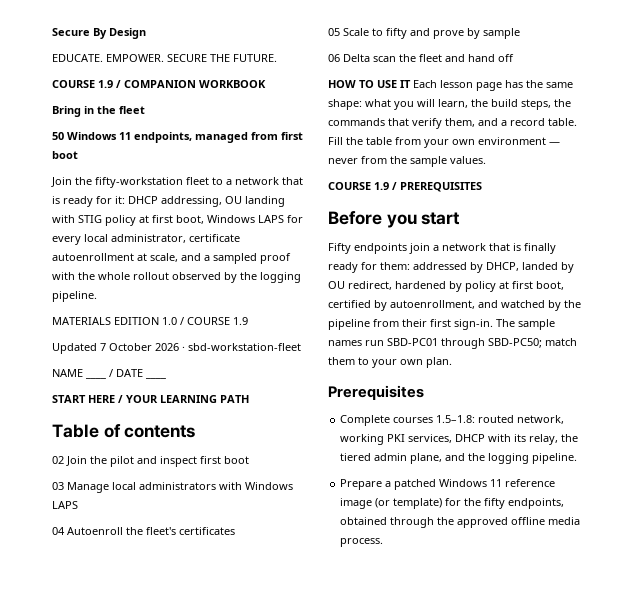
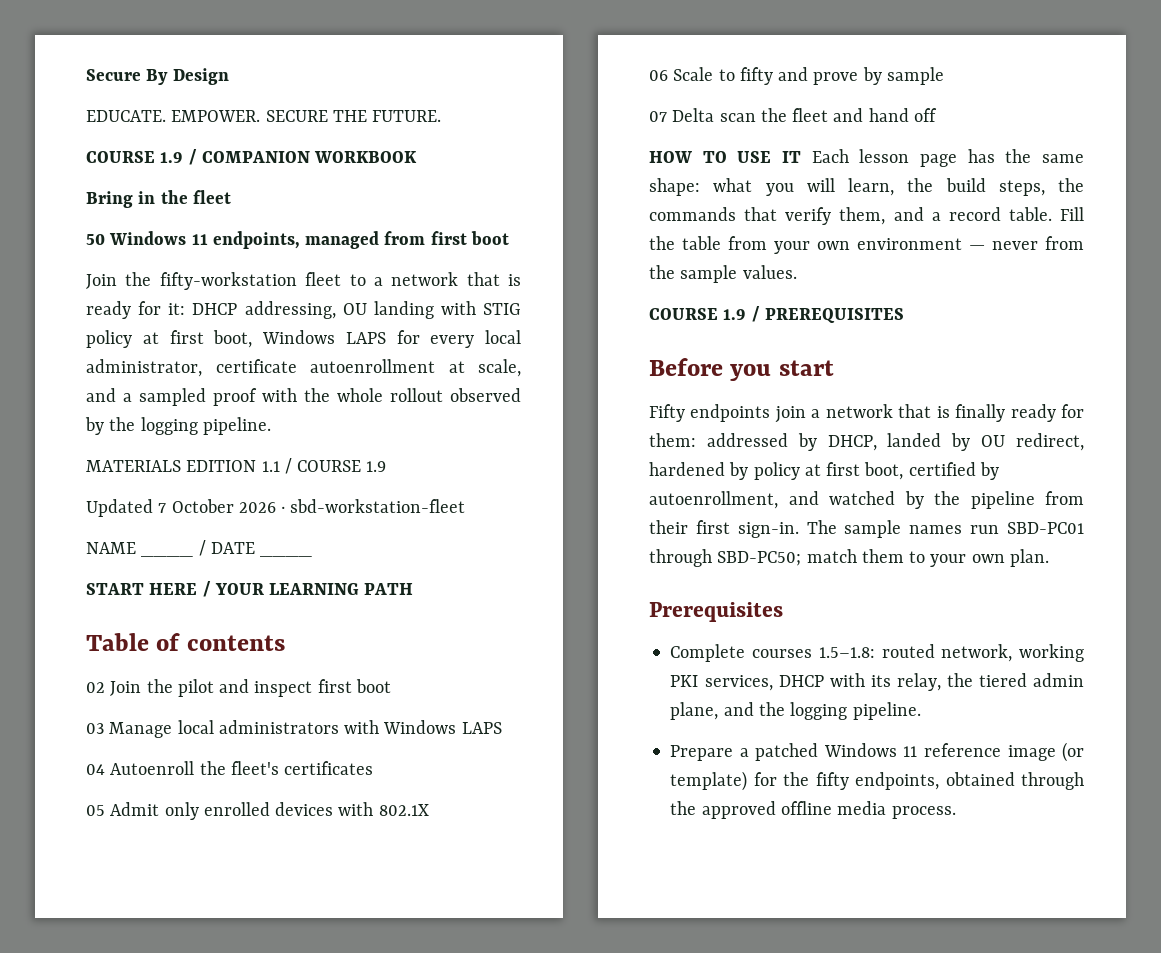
- MATERIALS EDITION 1.0 / COURSE 1.9
+ MATERIALS EDITION 1.1 / COURSE 1.9
- 05 Scale to fifty and prove by sample
+ 05 Admit only enrolled devices with 802.1X
+ 06 Scale to fifty and prove by sample
- 06 Delta scan the fleet and hand off
+ 07 Delta scan the fleet and hand off

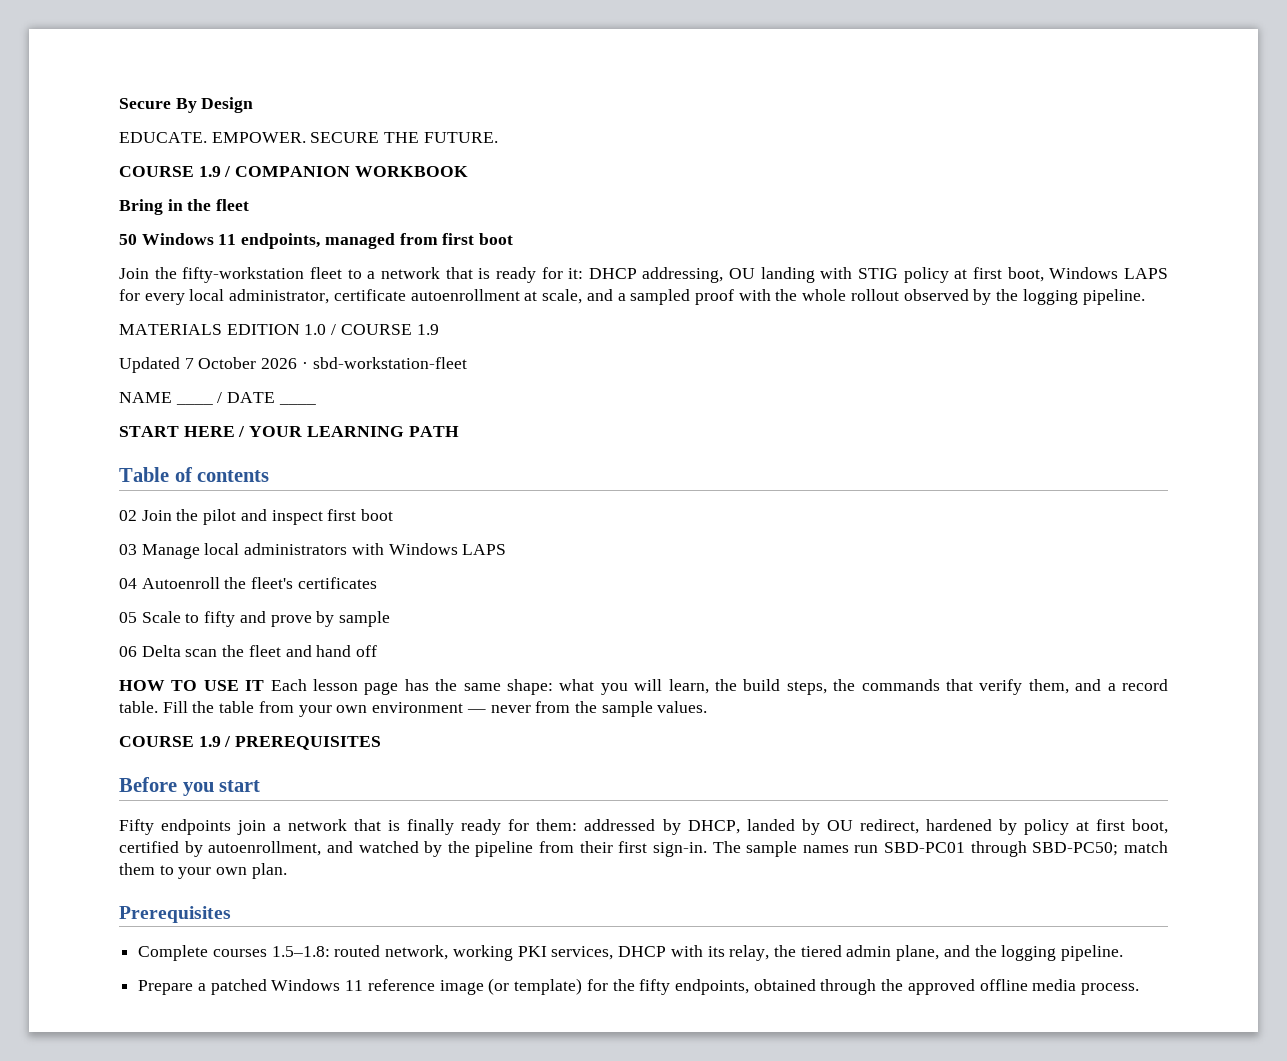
- MATERIALS EDITION 1.1 / COURSE 1.9
+ MATERIALS EDITION 1.0 / COURSE 1.9
- 05 Admit only enrolled devices with 802.1X
- 06 Scale to fifty and prove by sample
+ 05 Scale to fifty and prove by sample
- 07 Delta scan the fleet and hand off
+ 06 Delta scan the fleet and hand off

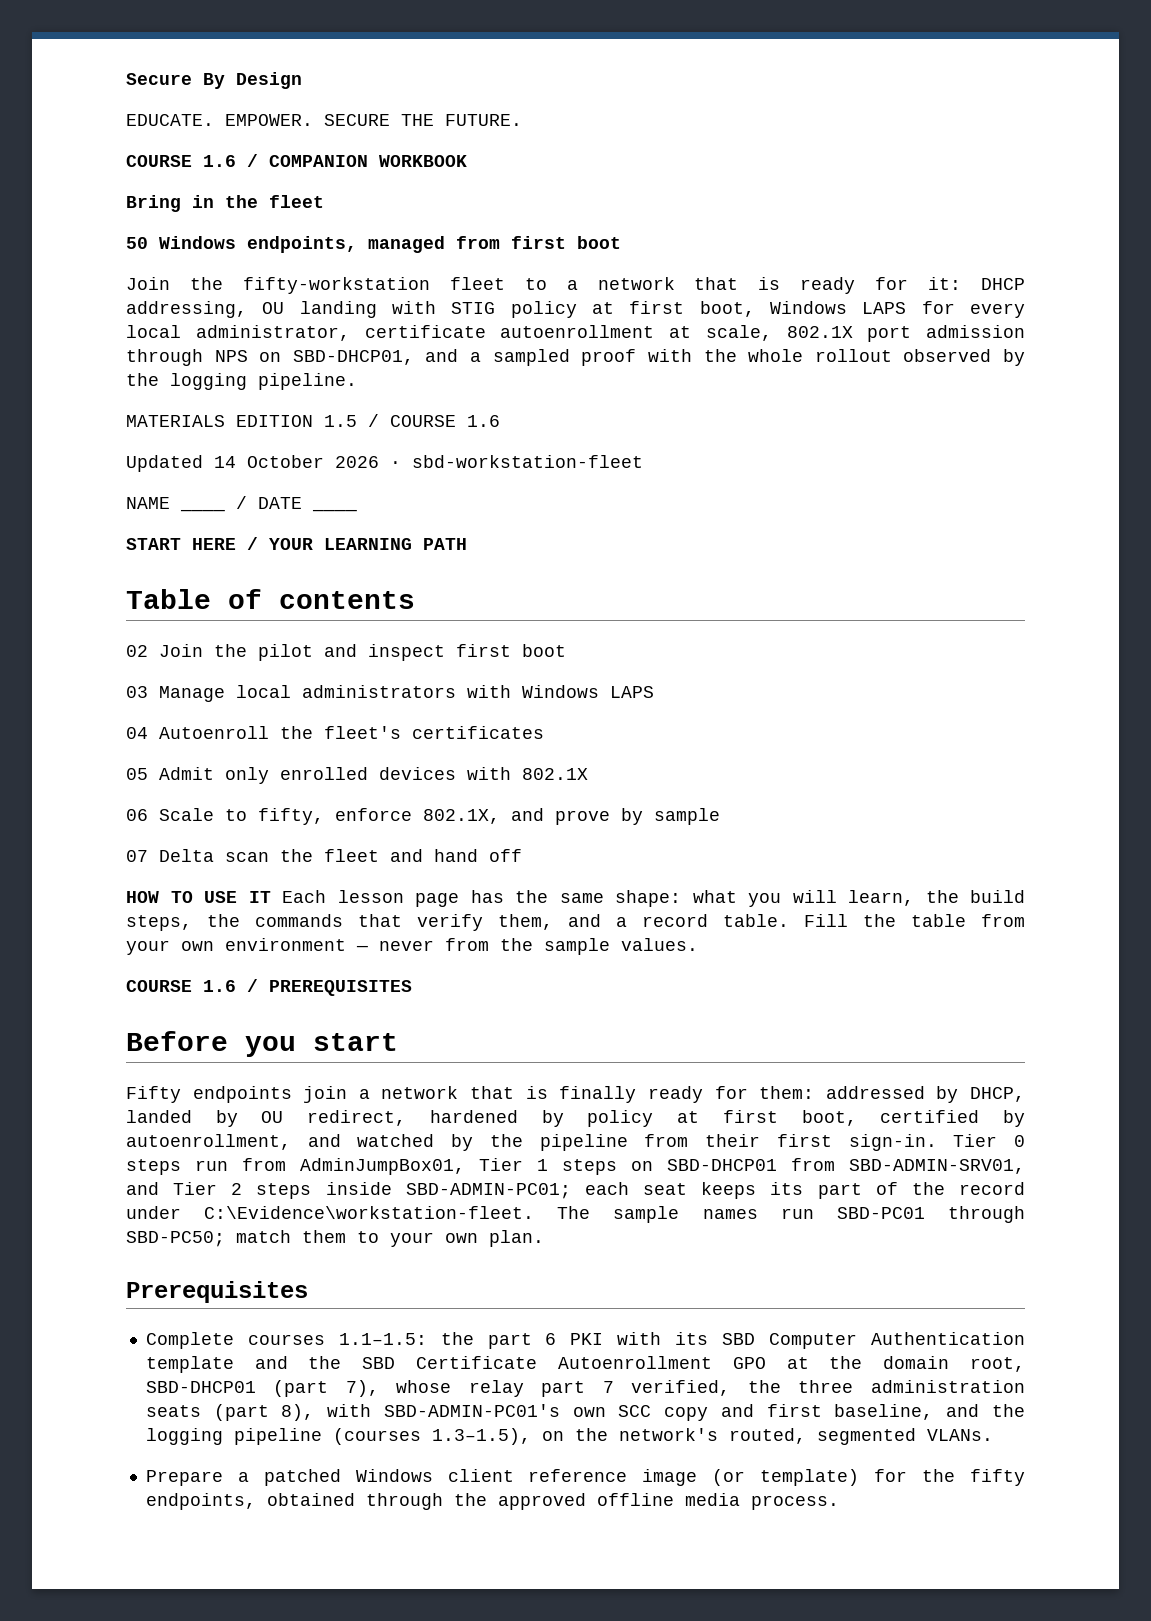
- COURSE 1.9 / COMPANION WORKBOOK
+ COURSE 1.6 / COMPANION WORKBOOK
- 50 Windows 11 endpoints, managed from first boot
+ 50 Windows endpoints, managed from first boot
- Join the fifty-workstation fleet to a network that is ready for it: DHCP addressing, OU landing with STIG policy at first boot, Windows LAPS for every local administrator, certificate autoenrollment at scale, and a sampled proof with the whole rollout observed by the logging pipeline.
+ Join the fifty-workstation fleet to a network that is ready for it: DHCP addressing, OU landing with STIG policy at first boot, Windows LAPS for every local administrator, certificate autoenrollment at scale, 802.1X port admission through NPS on SBD-DHCP01, and a sampled proof with the whole rollout observed by the logging pipeline.
- MATERIALS EDITION 1.0 / COURSE 1.9
+ MATERIALS EDITION 1.5 / COURSE 1.6
- Updated 7 October 2026 · sbd-workstation-fleet
+ Updated 14 October 2026 · sbd-workstation-fleet
- 05 Scale to fifty and prove by sample
+ 05 Admit only enrolled devices with 802.1X
+ 06 Scale to fifty, enforce 802.1X, and prove by sample
- 06 Delta scan the fleet and hand off
+ 07 Delta scan the fleet and hand off
- COURSE 1.9 / PREREQUISITES
+ COURSE 1.6 / PREREQUISITES
+ Tier 0 steps run from AdminJumpBox01, Tier 1 steps on SBD-DHCP01 from SBD-ADMIN-SRV01, and Tier 2 steps inside SBD-ADMIN-PC01; each seat keeps its part of the record under C:\Evidence\workstation-fleet.
- Complete courses 1.5–1.8: routed network, working PKI services, DHCP with its relay, the tiered admin plane, and the logging pipeline.
+ Complete courses 1.1–1.5: the part 6 PKI with its SBD Computer Authentication template and the SBD Certificate Autoenrollment GPO at the domain root, SBD-DHCP01 (part 7), whose relay part 7 verified, the three administration seats (part 8), with SBD-ADMIN-PC01's own SCC copy and first baseline, and the logging pipeline (courses 1.3–1.5), on the network's routed, segmented VLANs.
- Prepare a patched Windows 11 reference image (or template) for the fifty endpoints, obtained through the approved offline media process.
+ Prepare a patched Windows client reference image (or template) for the fifty endpoints, obtained through the approved offline media process.

